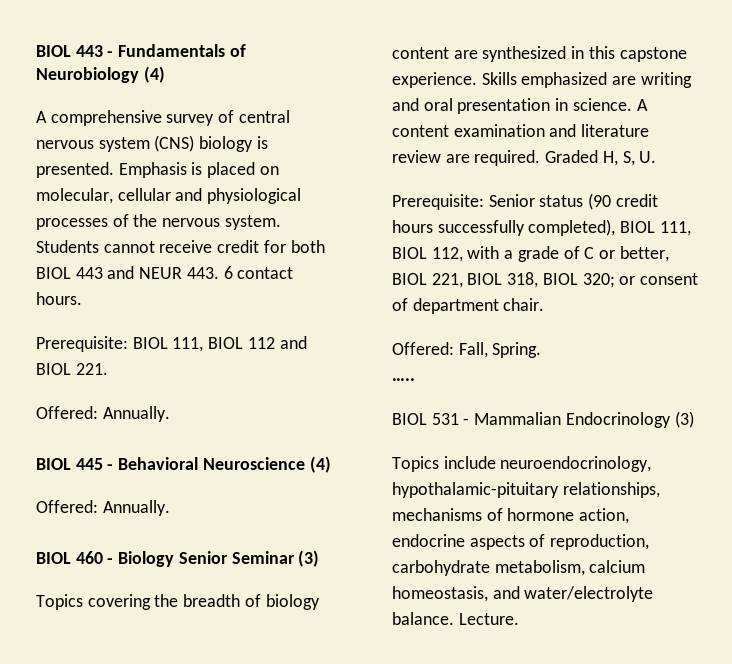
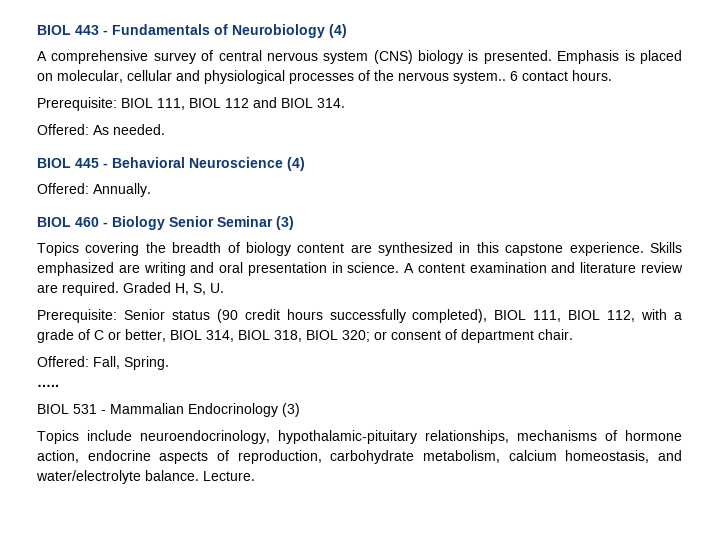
- Emphasis is placed on molecular, cellular and physiological processes of the nervous system. Students cannot receive credit for both BIOL 443 and NEUR 443. 6 contact hours.
+ Emphasis is placed on molecular, cellular and physiological processes of the nervous system.. 6 contact hours.
- Prerequisite: BIOL 111, BIOL 112 and BIOL 221.
- Offered: Annually.
+ Prerequisite: BIOL 111, BIOL 112 and BIOL 314.
+ Offered: As needed.
- Prerequisite: Senior status (90 credit hours successfully completed), BIOL 111, BIOL 112, with a grade of C or better, BIOL 221, BIOL 318, BIOL 320; or consent of department chair.
+ Prerequisite: Senior status (90 credit hours successfully completed), BIOL 111, BIOL 112, with a grade of C or better, BIOL 314, BIOL 318, BIOL 320; or consent of department chair.

